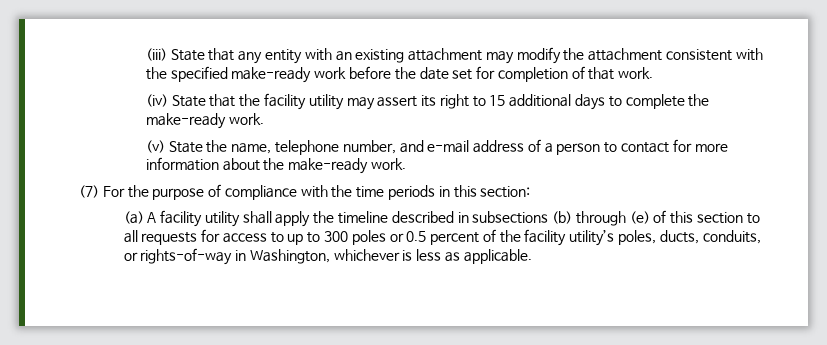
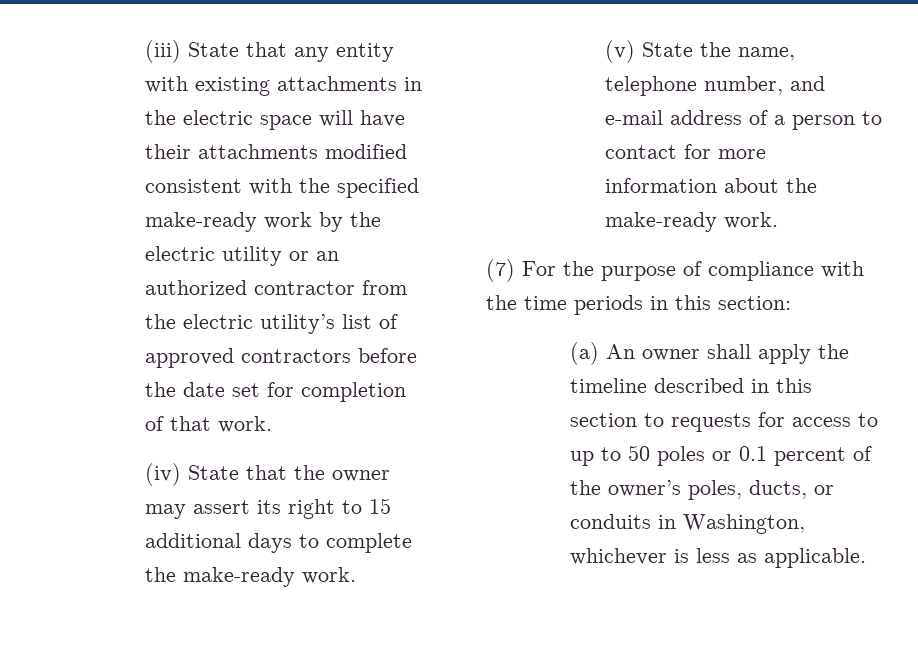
- (iii) State that any entity with an existing attachment may modify the attachment consistent with the specified make-ready work before the date set for completion of that work.
+ (iii) State that any entity with existing attachments in the electric space will have their attachments modified consistent with the specified make-ready work by the electric utility or an authorized contractor from the electric utility’s list of approved contractors before the date set for completion of that work.
- (iv) State that the facility utility may assert its right to 15 additional days to complete the make-ready work.
+ (iv) State that the owner may assert its right to 15 additional days to complete the make-ready work.
- (a) A facility utility shall apply the timeline described in subsections (b) through (e) of this section to all requests for access to up to 300 poles or 0.5 percent of the facility utility’s poles, ducts, conduits, or rights-of-way in Washington, whichever is less as applicable.
+ (a) An owner shall apply the timeline described in this section to requests for access to up to 50 poles or 0.1 percent of the owner’s poles, ducts, or conduits in Washington, whichever is less as applicable.

